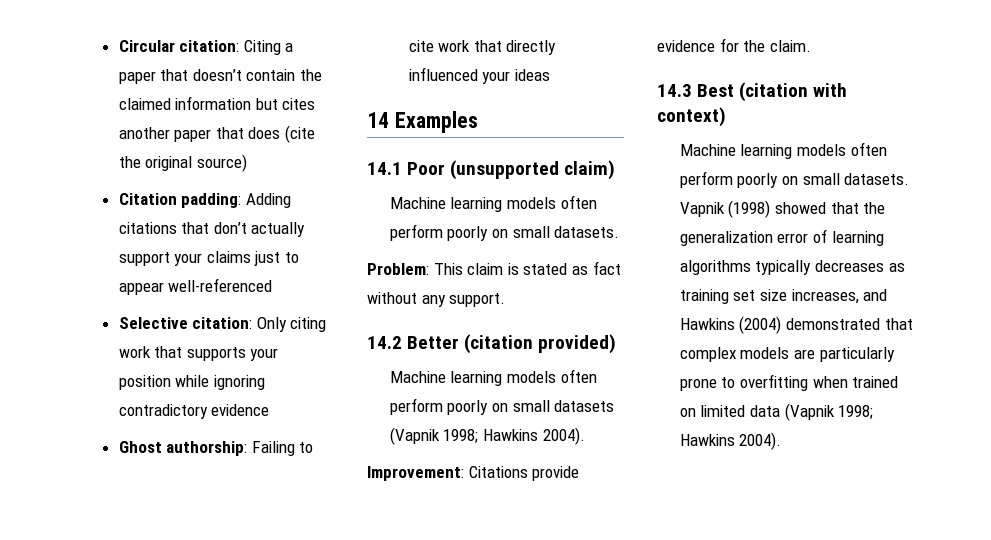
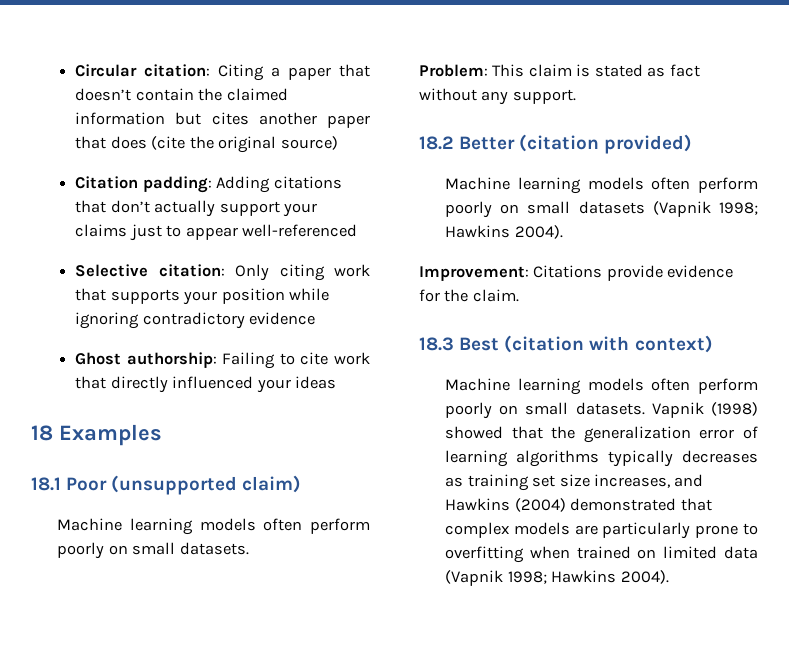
- 14 Examples
+ 18 Examples
- 14.1 Poor (unsupported claim)
+ 18.1 Poor (unsupported claim)
- 14.2 Better (citation provided)
+ 18.2 Better (citation provided)
- 14.3 Best (citation with context)
+ 18.3 Best (citation with context)

